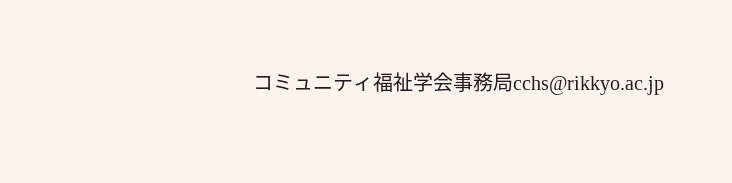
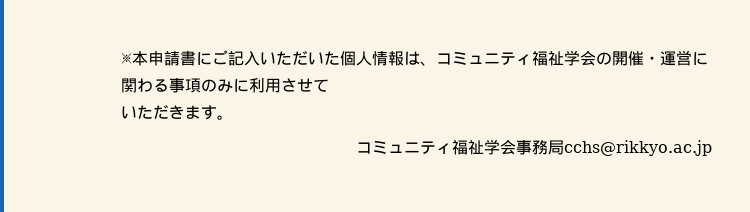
+ ※本申請書にご記入いただいた個人情報は、コミュニティ福祉学会の開催・運営に関わる事項のみに利用させて
+ いただきます。

